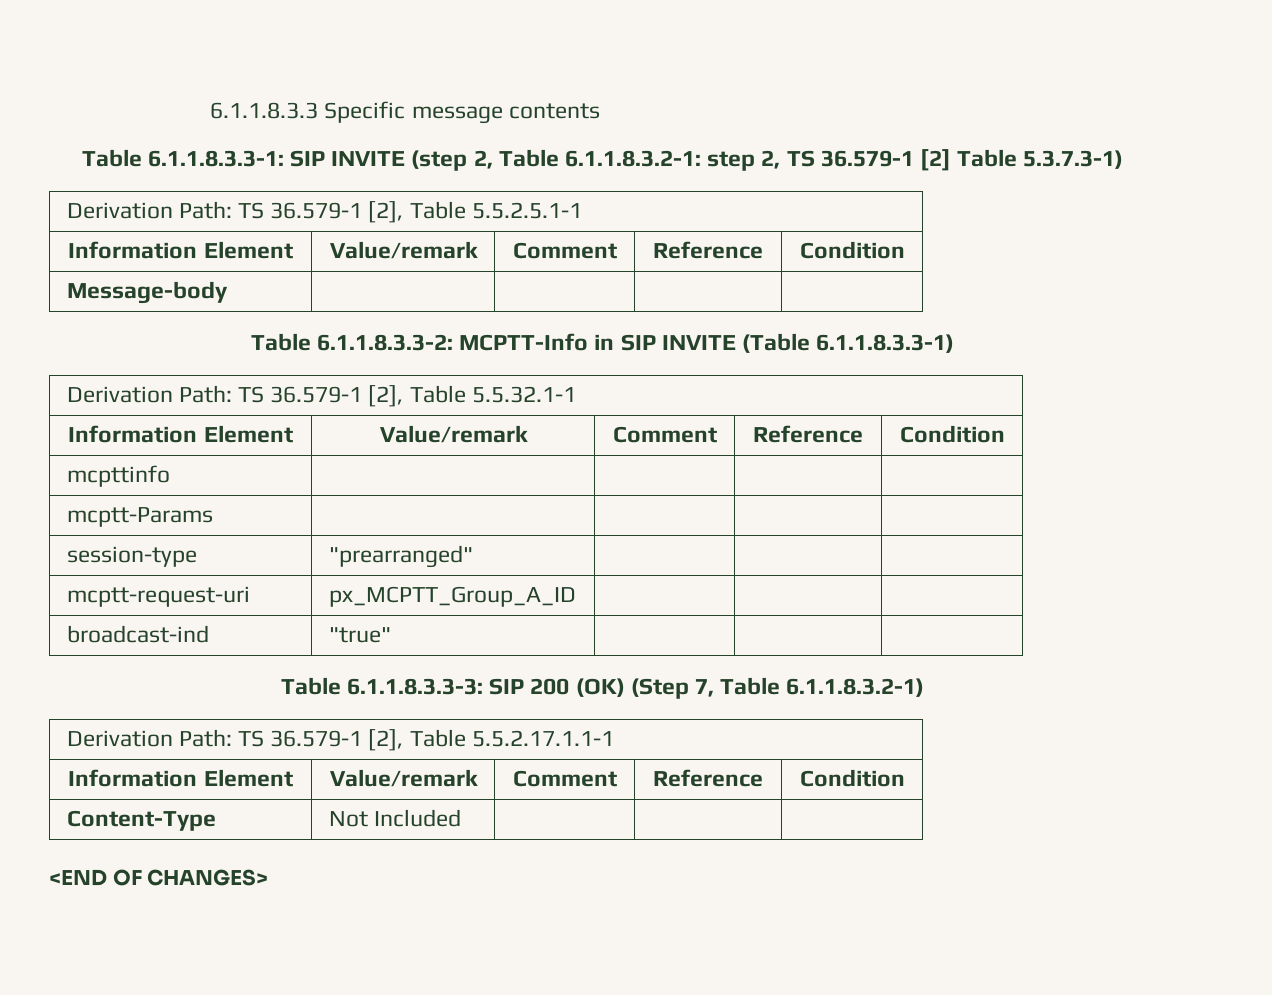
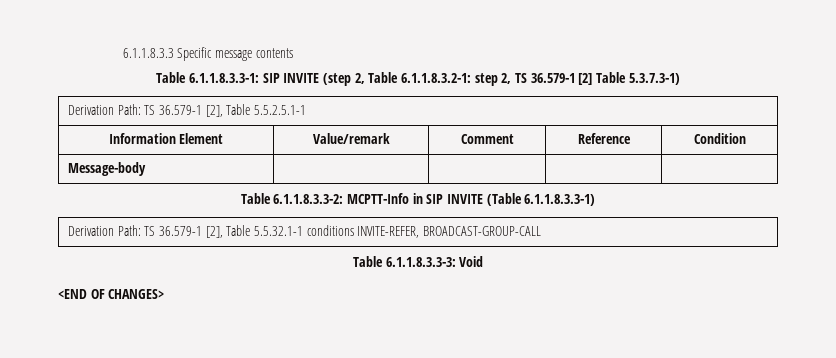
- Derivation Path: TS 36.579-1 [2], Table 5.5.32.1-1
- Information Element | Value/remark | Comment | Reference | Condition
- mcpttinfo | | | |
- mcptt-Params | | | |
- session-type | "prearranged" | | |
- mcptt-request-uri | px_MCPTT_Group_A_ID | | |
- broadcast-ind | "true" | | |
- Table 6.1.1.8.3.3-3: SIP 200 (OK) (Step 7, Table 6.1.1.8.3.2-1)
- Derivation Path: TS 36.579-1 [2], Table 5.5.2.17.1.1-1
- Information Element | Value/remark | Comment | Reference | Condition
- Content-Type | Not Included | | |
+ Derivation Path: TS 36.579-1 [2], Table 5.5.32.1-1 conditions INVITE-REFER, BROADCAST-GROUP-CALL
+ Table 6.1.1.8.3.3-3: Void

